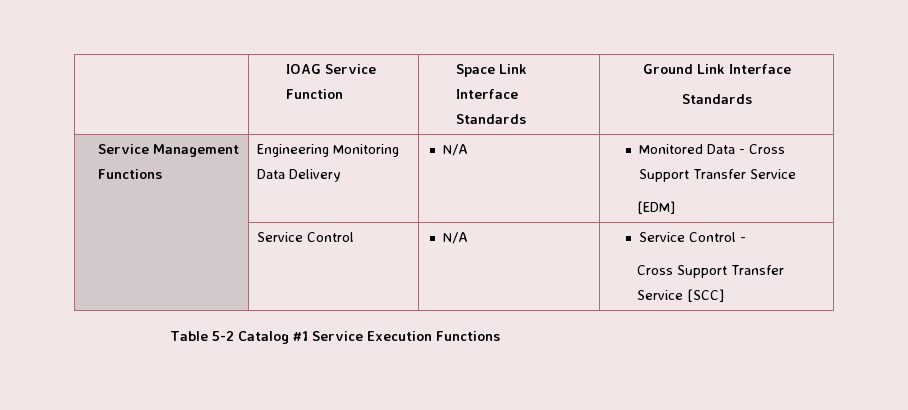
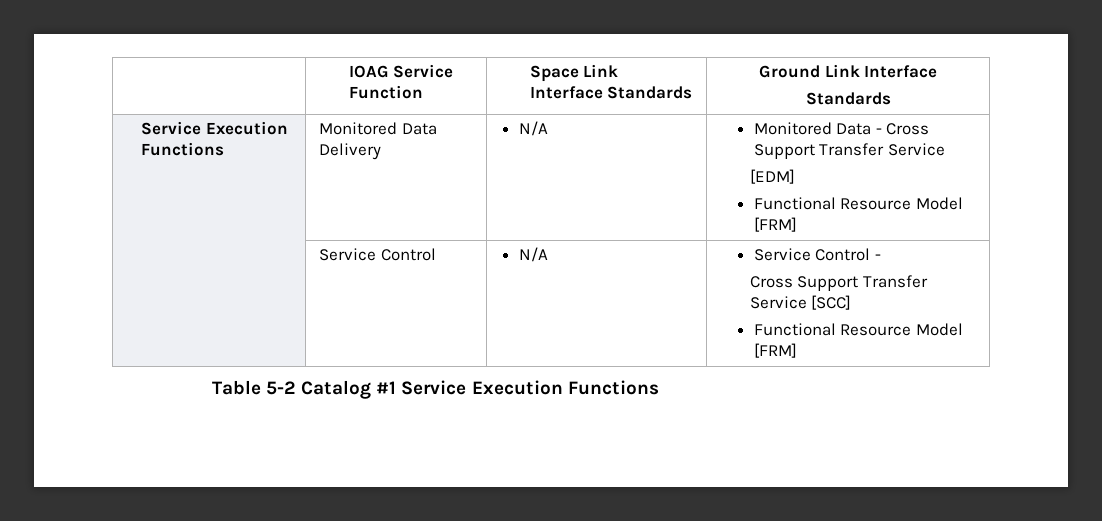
- Service Management Functions | Engineering Monitoring Data Delivery | N/A | Monitored Data - Cross Support Transfer Service
+ Service Execution Functions | Monitored Data Delivery | N/A | Monitored Data - Cross Support Transfer Service
  [EDM]
+ Functional Resource Model [FRM]
  | Service Control | N/A | Service Control -
  Cross Support Transfer Service [SCC]
+ Functional Resource Model [FRM]

